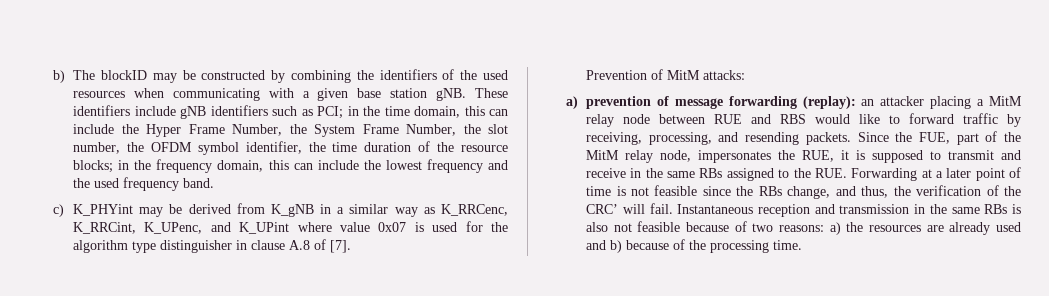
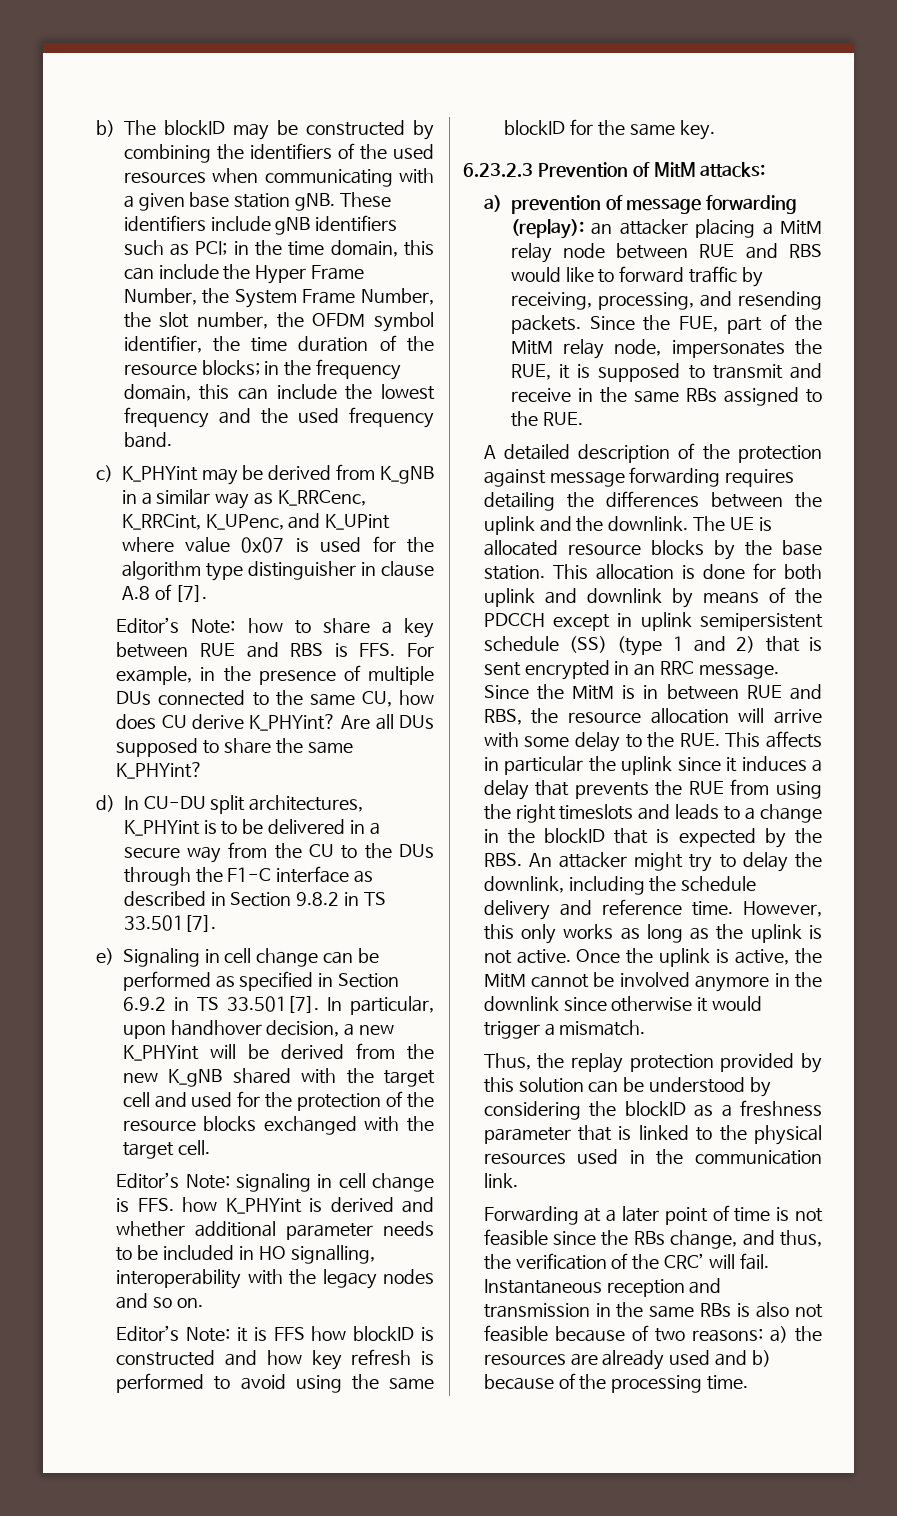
- Prevention of MitM attacks:
+ Editor’s Note: how to share a key between RUE and RBS is FFS. For example, in the presence of multiple DUs connected to the same CU, how does CU derive K_PHYint? Are all DUs supposed to share the same K_PHYint?
+ d) In CU-DU split architectures, K_PHYint is to be delivered in a secure way from the CU to the DUs through the F1-C interface as described in Section 9.8.2 in TS 33.501[7].
+ e) Signaling in cell change can be performed as specified in Section 6.9.2 in TS 33.501[7]. In particular, upon handhover decision, a new K_PHYint will be derived from the new K_gNB shared with the target cell and used for the protection of the resource blocks exchanged with the target cell.
+ Editor’s Note: signaling in cell change is FFS. how K_PHYint is derived and whether additional parameter needs to be included in HO signalling, interoperability with the legacy nodes and so on.
+ Editor’s Note: it is FFS how blockID is constructed and how key refresh is performed to avoid using the same blockID for the same key.
+ 6.23.2.3 Prevention of MitM attacks:
- Since the FUE, part of the MitM relay node, impersonates the RUE, it is supposed to transmit and receive in the same RBs assigned to the RUE. Forwarding at a later point of time is not feasible since the RBs change, and thus, the verification of the CRC’ will fail.
+ Since the FUE, part of the MitM relay node, impersonates the RUE, it is supposed to transmit and receive in the same RBs assigned to the RUE.
+ A detailed description of the protection against message forwarding requires detailing the differences between the uplink and the downlink. The UE is allocated resource blocks by the base station. This allocation is done for both uplink and downlink by means of the PDCCH except in uplink semipersistent schedule (SS) (type 1 and 2) that is sent encrypted in an RRC message. Since the MitM is in between RUE and RBS, the resource allocation will arrive with some delay to the RUE. This affects in particular the uplink since it induces a delay that prevents the RUE from using the right timeslots and leads to a change in the blockID that is expected by the RBS. An attacker might try to delay the downlink, including the schedule delivery and reference time. However, this only works as long as the uplink is not active. Once the uplink is active, the MitM cannot be involved anymore in the downlink since otherwise it would trigger a mismatch.
+ Thus, the replay protection provided by this solution can be understood by considering the blockID as a freshness parameter that is linked to the physical resources used in the communication link.
+ Forwarding at a later point of time is not feasible since the RBs change, and thus, the verification of the CRC’ will fail.

